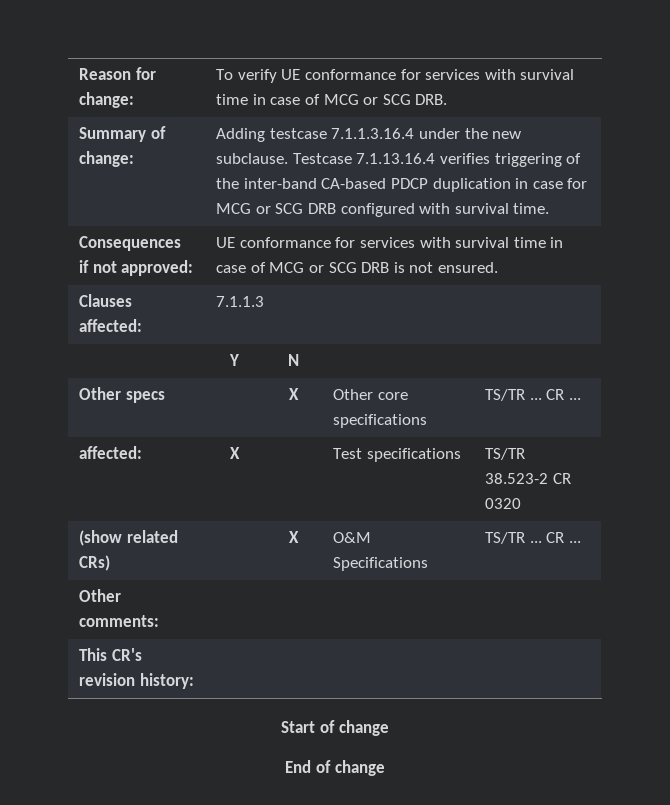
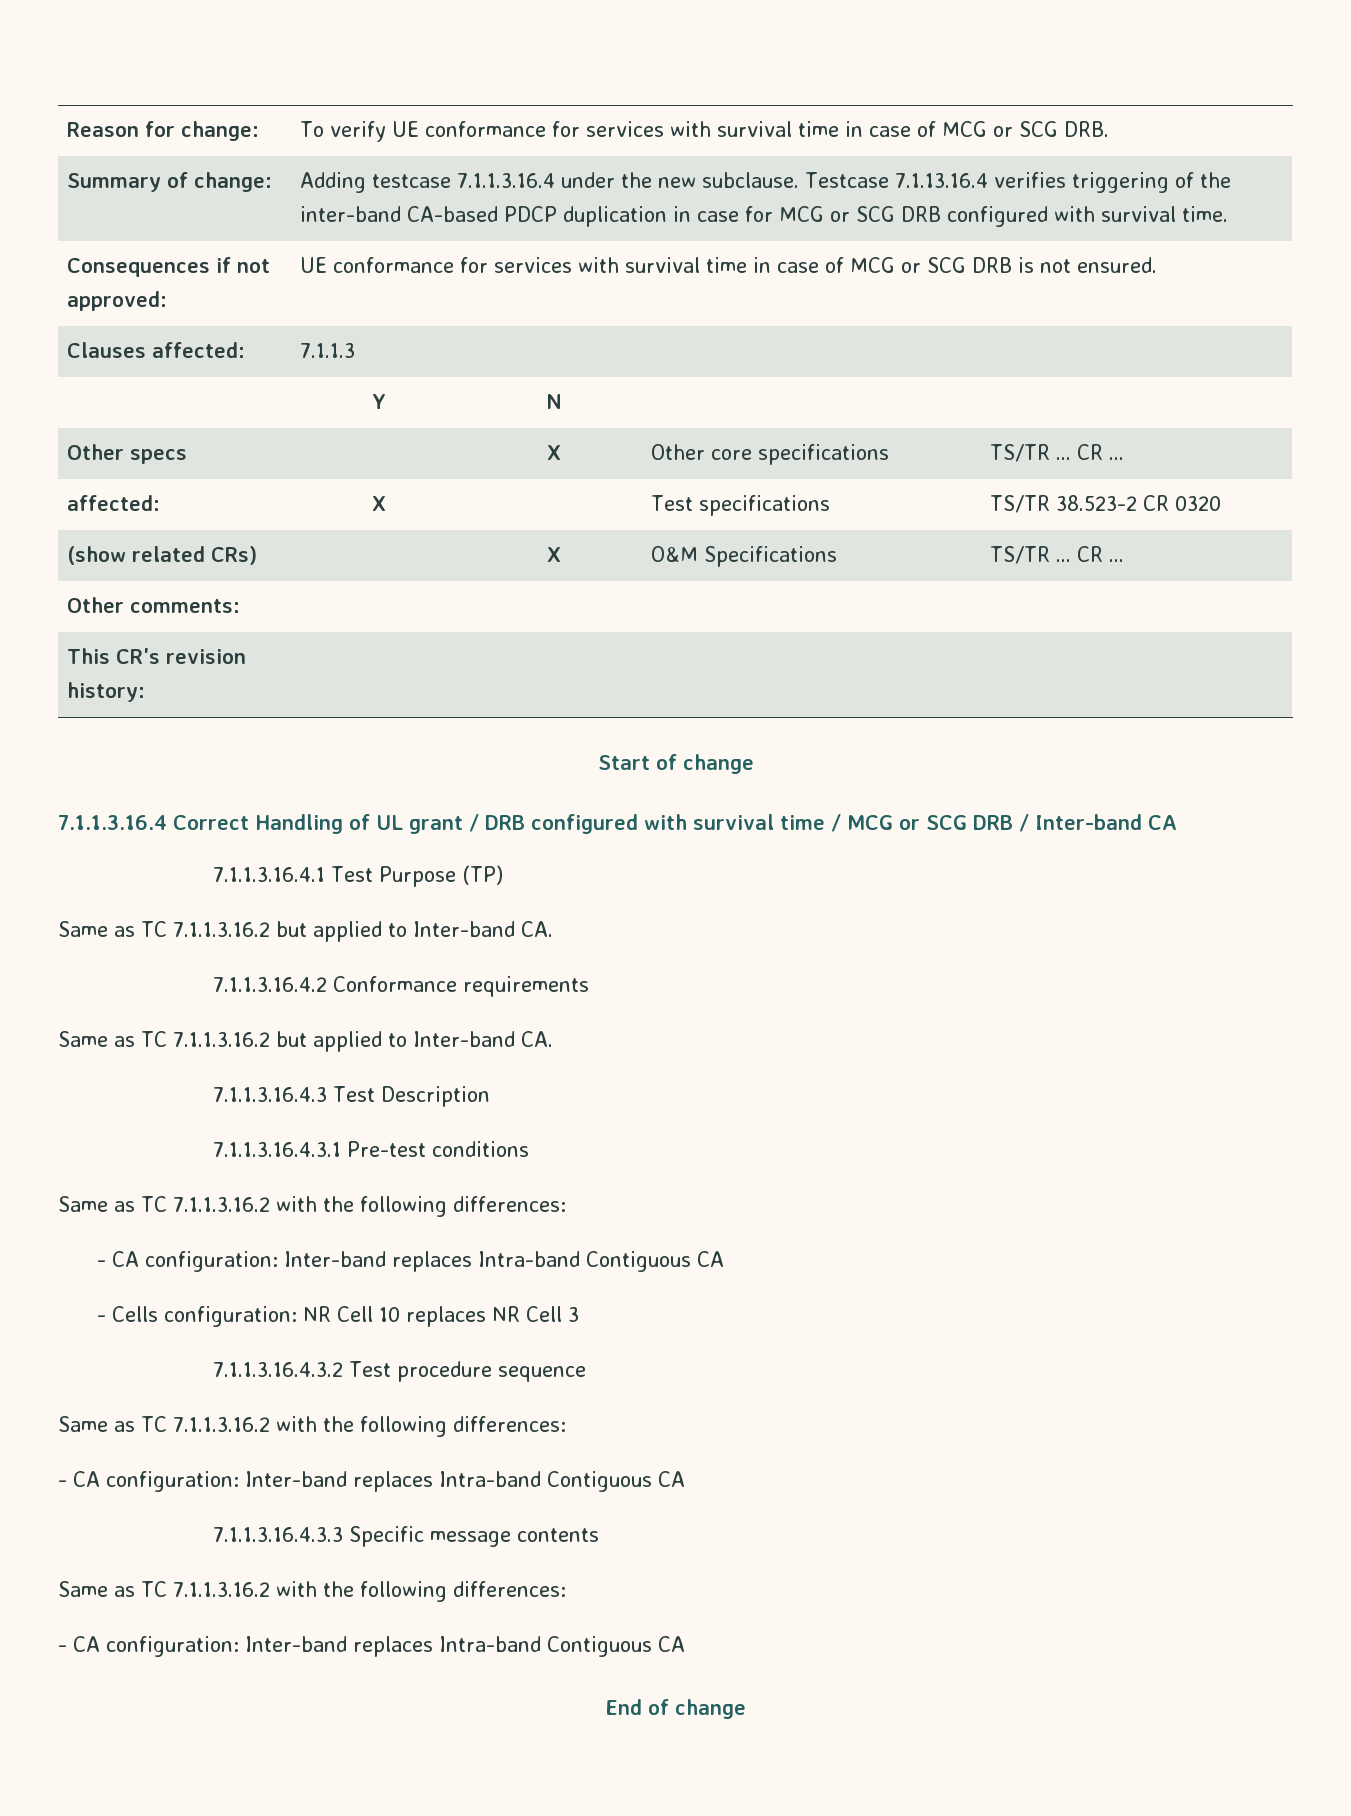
+ 7.1.1.3.16.4 Correct Handling of UL grant / DRB configured with survival time / MCG or SCG DRB / Inter-band CA
+ 7.1.1.3.16.4.1 Test Purpose (TP)
+ Same as TC 7.1.1.3.16.2 but applied to Inter-band CA.
+ 7.1.1.3.16.4.2 Conformance requirements
+ Same as TC 7.1.1.3.16.2 but applied to Inter-band CA.
+ 7.1.1.3.16.4.3 Test Description
+ 7.1.1.3.16.4.3.1 Pre-test conditions
+ Same as TC 7.1.1.3.16.2 with the following differences:
+ - CA configuration: Inter-band replaces Intra-band Contiguous CA
+ - Cells configuration: NR Cell 10 replaces NR Cell 3
+ 7.1.1.3.16.4.3.2 Test procedure sequence
+ Same as TC 7.1.1.3.16.2 with the following differences:
+ - CA configuration: Inter-band replaces Intra-band Contiguous CA
+ 7.1.1.3.16.4.3.3 Specific message contents
+ Same as TC 7.1.1.3.16.2 with the following differences:
+ - CA configuration: Inter-band replaces Intra-band Contiguous CA

